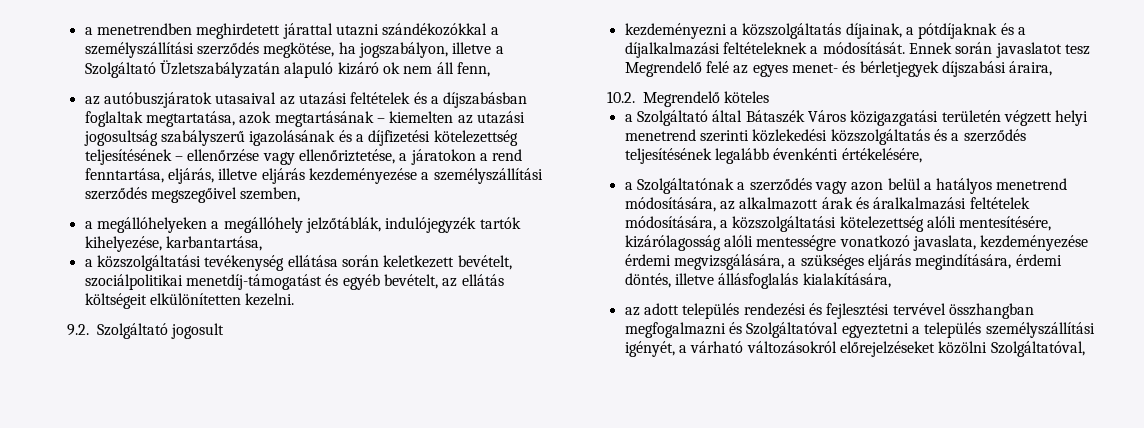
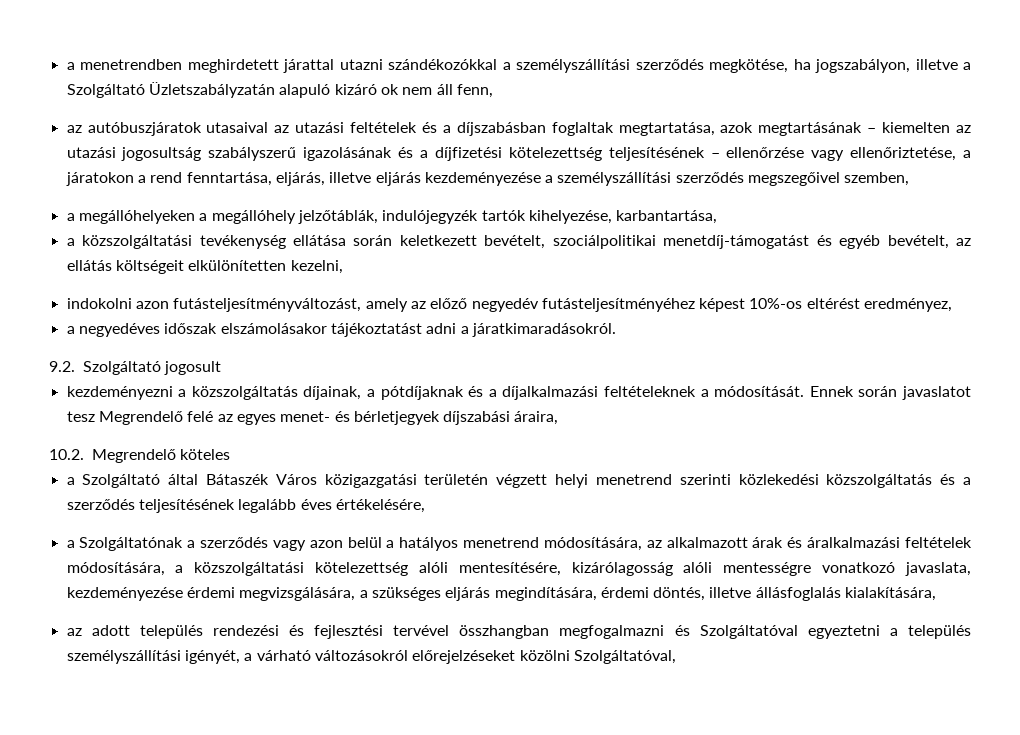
- a közszolgáltatási tevékenység ellátása során keletkezett bevételt, szociálpolitikai menetdíj-támogatást és egyéb bevételt, az ellátás költségeit elkülönítetten kezelni.
+ a közszolgáltatási tevékenység ellátása során keletkezett bevételt, szociálpolitikai menetdíj-támogatást és egyéb bevételt, az ellátás költségeit elkülönítetten kezelni,
+ indokolni azon futásteljesítményváltozást, amely az előző negyedév futásteljesítményéhez képest 10%-os eltérést eredményez,
+ a negyedéves időszak elszámolásakor tájékoztatást adni a járatkimaradásokról.
- a Szolgáltató által Bátaszék Város közigazgatási területén végzett helyi menetrend szerinti közlekedési közszolgáltatás és a szerződés teljesítésének legalább évenkénti értékelésére,
+ a Szolgáltató által Bátaszék Város közigazgatási területén végzett helyi menetrend szerinti közlekedési közszolgáltatás és a szerződés teljesítésének legalább éves értékelésére,

